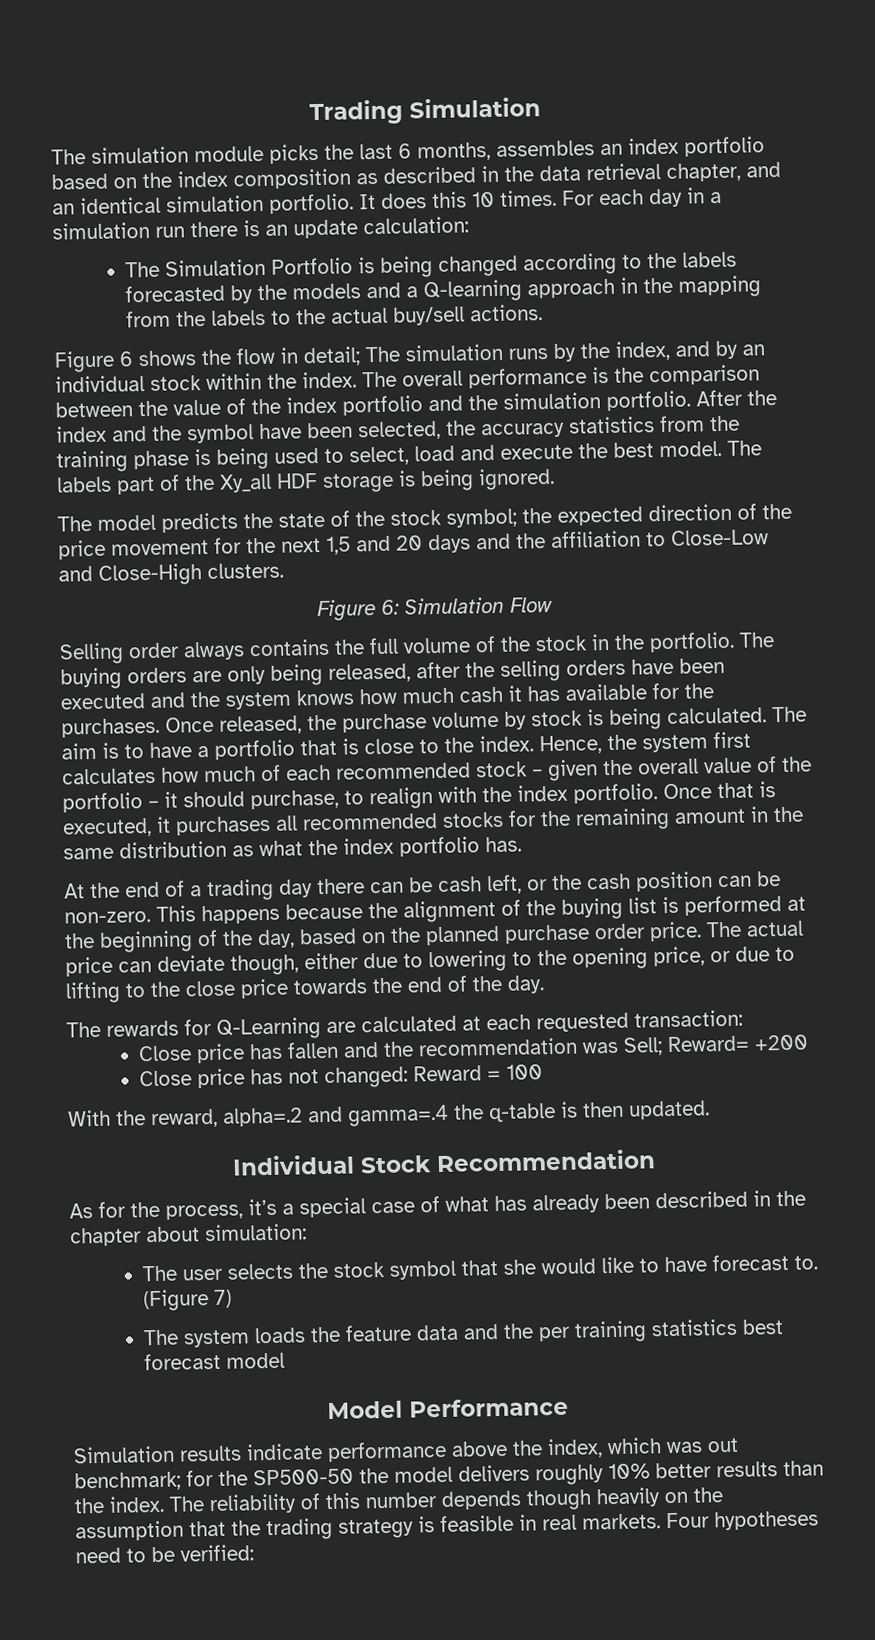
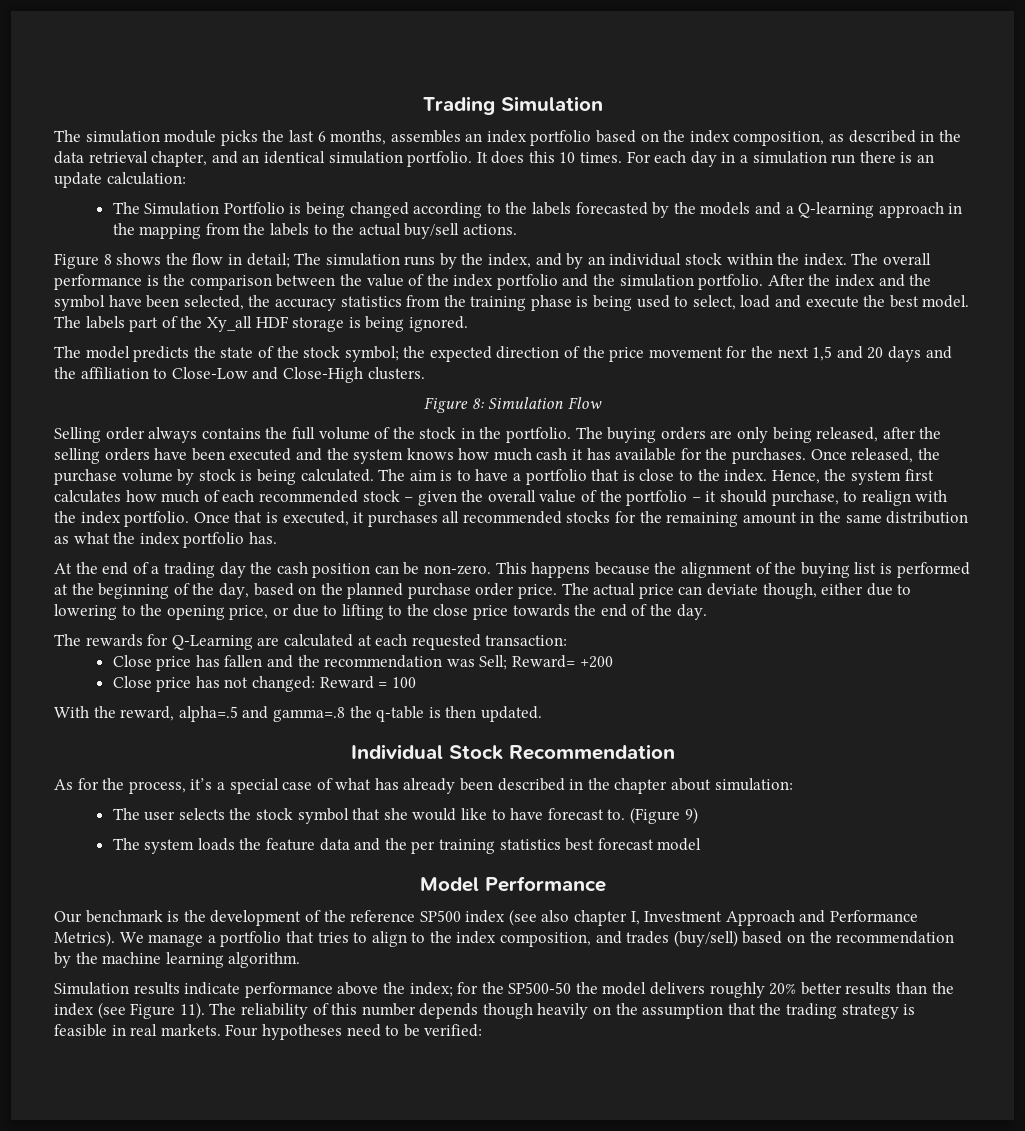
- The simulation module picks the last 6 months, assembles an index portfolio based on the index composition as described in the data retrieval chapter, and an identical simulation portfolio.
+ The simulation module picks the last 6 months, assembles an index portfolio based on the index composition, as described in the data retrieval chapter, and an identical simulation portfolio.
- Figure 6 shows the flow in detail; The simulation runs by the index, and by an individual stock within the index.
+ Figure 8 shows the flow in detail; The simulation runs by the index, and by an individual stock within the index.
- Figure 6: Simulation Flow
+ Figure 8: Simulation Flow
- At the end of a trading day there can be cash left, or the cash position can be non-zero.
+ At the end of a trading day the cash position can be non-zero.
- With the reward, alpha=.2 and gamma=.4 the q-table is then updated.
+ With the reward, alpha=.5 and gamma=.8 the q-table is then updated.
- (Figure 7)
+ (Figure 9)
+ Our benchmark is the development of the reference SP500 index (see also chapter I, Investment Approach and Performance Metrics). We manage a portfolio that tries to align to the index composition, and trades (buy/sell) based on the recommendation by the machine learning algorithm.
- Simulation results indicate performance above the index, which was out benchmark; for the SP500-50 the model delivers roughly 10% better results than the index.
+ Simulation results indicate performance above the index; for the SP500-50 the model delivers roughly 20% better results than the index (see Figure 11).

